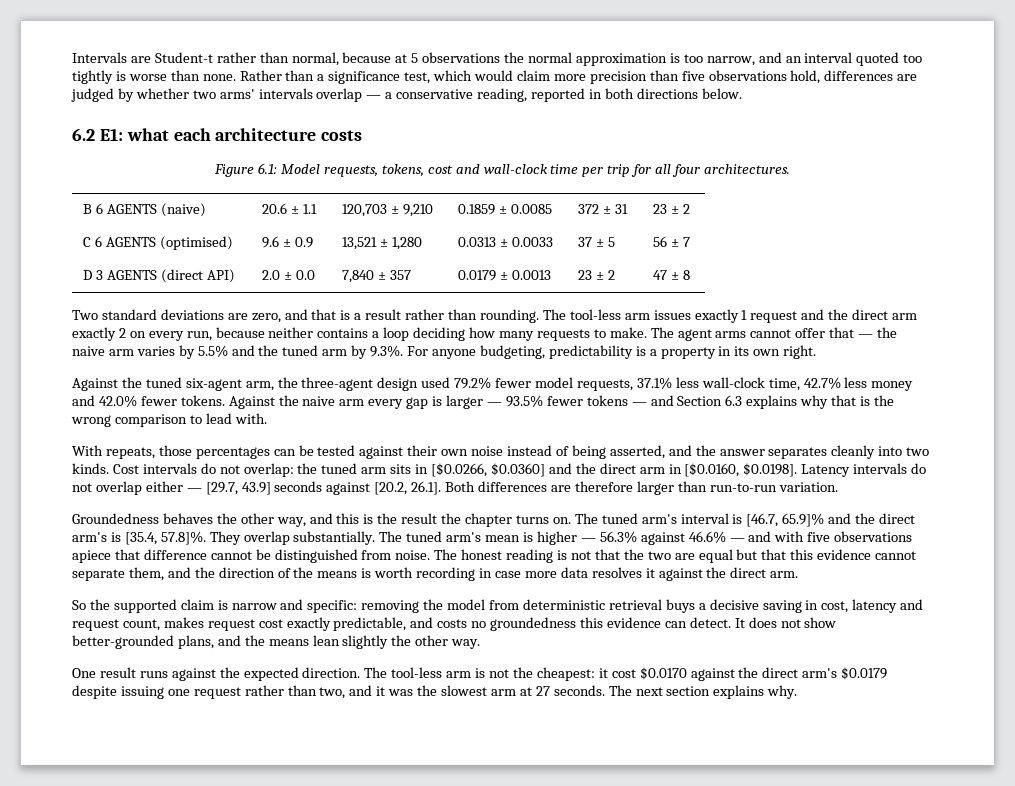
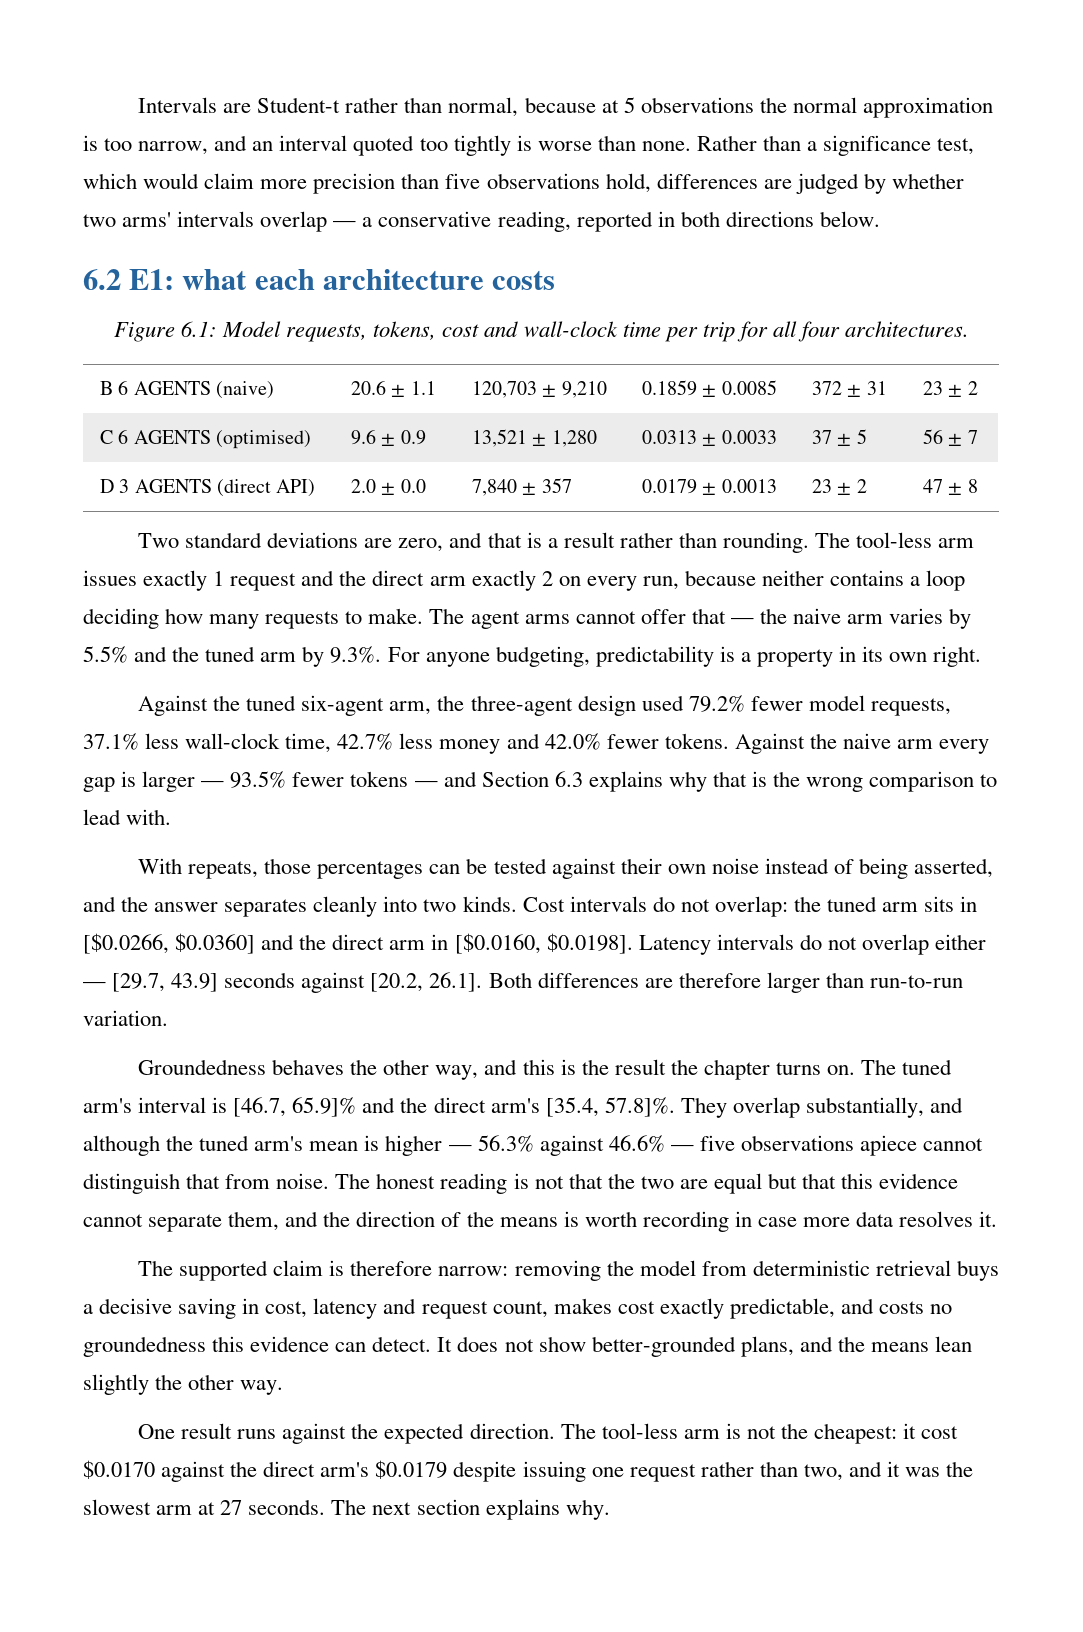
- The tuned arm's interval is [46.7, 65.9]% and the direct arm's is [35.4, 57.8]%. They overlap substantially. The tuned arm's mean is higher — 56.3% against 46.6% — and with five observations apiece that difference cannot be distinguished from noise.
+ The tuned arm's interval is [46.7, 65.9]% and the direct arm's [35.4, 57.8]%. They overlap substantially, and although the tuned arm's mean is higher — 56.3% against 46.6% — five observations apiece cannot distinguish that from noise.
- The honest reading is not that the two are equal but that this evidence cannot separate them, and the direction of the means is worth recording in case more data resolves it against the direct arm.
- So the supported claim is narrow and specific: removing the model from deterministic retrieval buys a decisive saving in cost, latency and request count, makes request cost exactly predictable, and costs no groundedness this evidence can detect.
+ The honest reading is not that the two are equal but that this evidence cannot separate them, and the direction of the means is worth recording in case more data resolves it.
+ The supported claim is therefore narrow: removing the model from deterministic retrieval buys a decisive saving in cost, latency and request count, makes cost exactly predictable, and costs no groundedness this evidence can detect.

